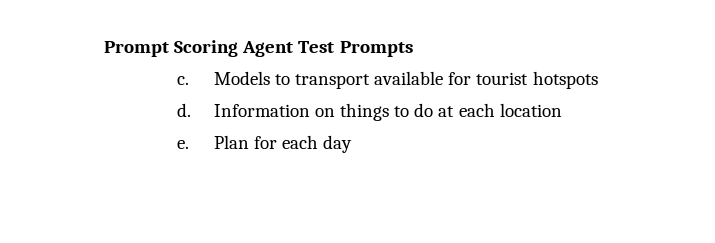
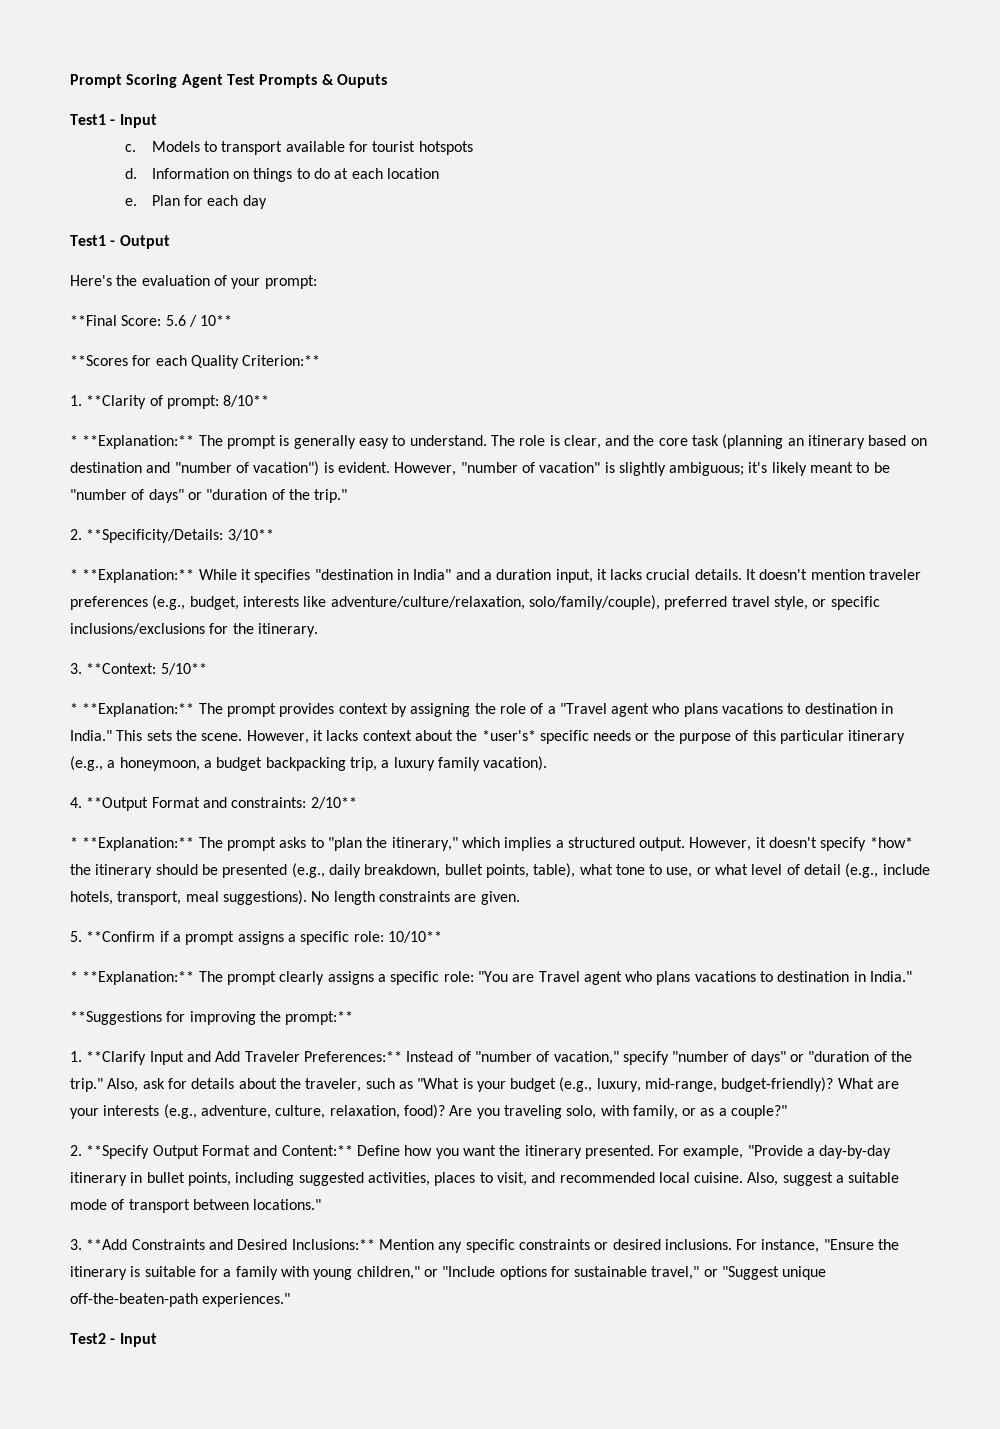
- Prompt Scoring Agent Test Prompts
+ Prompt Scoring Agent Test Prompts & Ouputs
+ Test1 - Input
+ Test1 - Output
+ Here's the evaluation of your prompt:
+ **Final Score: 5.6 / 10**
+ **Scores for each Quality Criterion:**
+ 1. **Clarity of prompt: 8/10**
+ * **Explanation:** The prompt is generally easy to understand. The role is clear, and the core task (planning an itinerary based on destination and "number of vacation") is evident. However, "number of vacation" is slightly ambiguous; it's likely meant to be "number of days" or "duration of the trip."
+ 2. **Specificity/Details: 3/10**
+ * **Explanation:** While it specifies "destination in India" and a duration input, it lacks crucial details. It doesn't mention traveler preferences (e.g., budget, interests like adventure/culture/relaxation, solo/family/couple), preferred travel style, or specific inclusions/exclusions for the itinerary.
+ 3. **Context: 5/10**
+ * **Explanation:** The prompt provides context by assigning the role of a "Travel agent who plans vacations to destination in India." This sets the scene. However, it lacks context about the *user's* specific needs or the purpose of this particular itinerary (e.g., a honeymoon, a budget backpacking trip, a luxury family vacation).
+ 4. **Output Format and constraints: 2/10**
+ * **Explanation:** The prompt asks to "plan the itinerary," which implies a structured output. However, it doesn't specify *how* the itinerary should be presented (e.g., daily breakdown, bullet points, table), what tone to use, or what level of detail (e.g., include hotels, transport, meal suggestions). No length constraints are given.
+ 5. **Confirm if a prompt assigns a specific role: 10/10**
+ * **Explanation:** The prompt clearly assigns a specific role: "You are Travel agent who plans vacations to destination in India."
+ **Suggestions for improving the prompt:**
+ 1. **Clarify Input and Add Traveler Preferences:** Instead of "number of vacation," specify "number of days" or "duration of the trip." Also, ask for details about the traveler, such as "What is your budget (e.g., luxury, mid-range, budget-friendly)? What are your interests (e.g., adventure, culture, relaxation, food)? Are you traveling solo, with family, or as a couple?"
+ 2. **Specify Output Format and Content:** Define how you want the itinerary presented. For example, "Provide a day-by-day itinerary in bullet points, including suggested activities, places to visit, and recommended local cuisine. Also, suggest a suitable mode of transport between locations."
+ 3. **Add Constraints and Desired Inclusions:** Mention any specific constraints or desired inclusions. For instance, "Ensure the itinerary is suitable for a family with young children," or "Include options for sustainable travel," or "Suggest unique off-the-beaten-path experiences."
+ Test2 - Input

